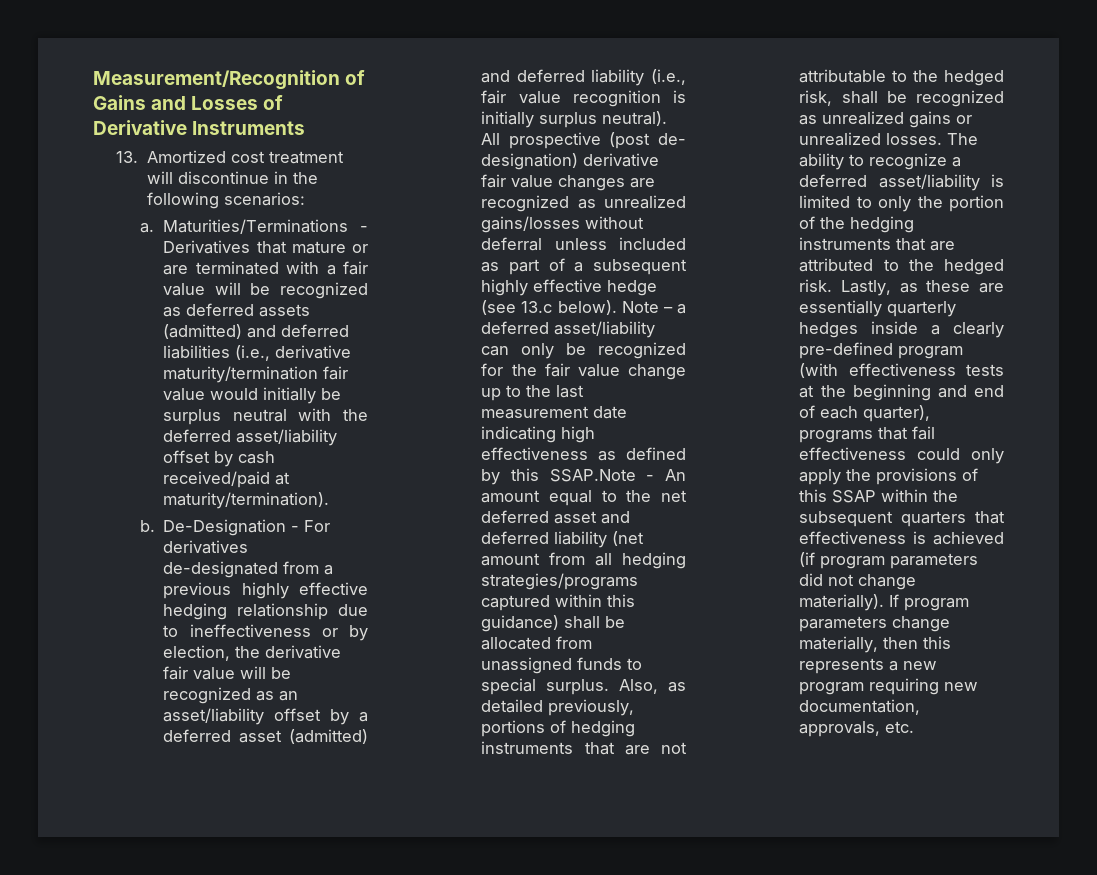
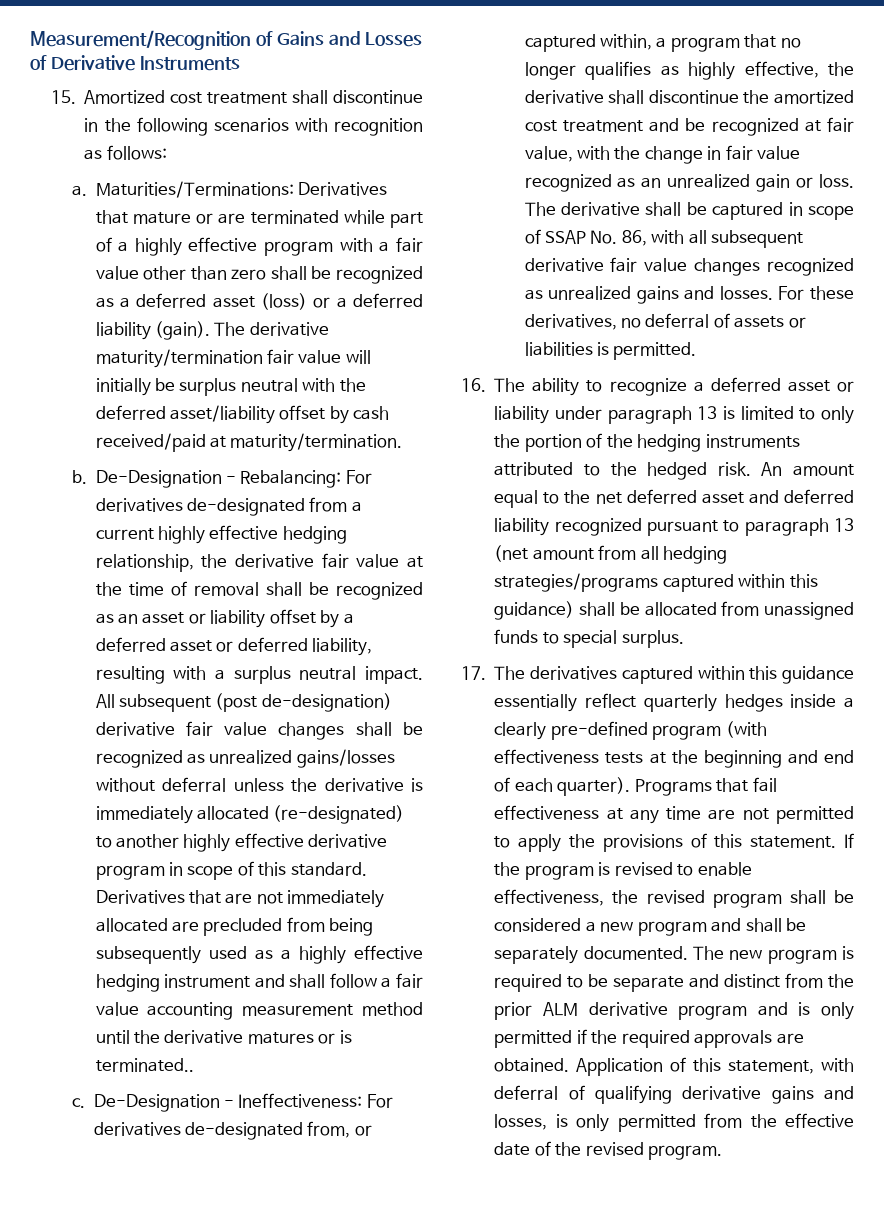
- 13. Amortized cost treatment will discontinue in the following scenarios:
+ 15. Amortized cost treatment shall discontinue in the following scenarios with recognition as follows:
- Maturities/Terminations - Derivatives that mature or are terminated with a fair value will be recognized as deferred assets (admitted) and deferred liabilities (i.e., derivative maturity/termination fair value would initially be surplus neutral with the deferred asset/liability offset by cash received/paid at maturity/termination).
+ Maturities/Terminations: Derivatives that mature or are terminated while part of a highly effective program with a fair value other than zero shall be recognized as a deferred asset (loss) or a deferred liability (gain). The derivative maturity/termination fair value will initially be surplus neutral with the deferred asset/liability offset by cash received/paid at maturity/termination.
- De-Designation - For derivatives de-designated from a previous highly effective hedging relationship due to ineffectiveness or by election, the derivative fair value will be recognized as an asset/liability offset by a deferred asset (admitted) and deferred liability (i.e., fair value recognition is initially surplus neutral). All prospective (post de- designation) derivative fair value changes are recognized as unrealized gains/losses without deferral unless included as part of a subsequent highly effective hedge (see 13.c below). Note – a deferred asset/liability can only be recognized for the fair value change up to the last measurement date indicating high effectiveness as defined by this SSAP.Note - An amount equal to the net deferred asset and deferred liability (net amount from all hedging strategies/programs captured within this guidance) shall be allocated from unassigned funds to special surplus. Also, as detailed previously, portions of hedging instruments that are not attributable to the hedged risk, shall be recognized as unrealized gains or unrealized losses. The ability to recognize a deferred asset/liability is limited to only the portion of the hedging instruments that are attributed to the hedged risk. Lastly, as these are essentially quarterly hedges inside a clearly pre-defined program (with effectiveness tests at the beginning and end of each quarter), programs that fail effectiveness could only apply the provisions of this SSAP within the subsequent quarters that effectiveness is achieved (if program parameters did not change materially). If program parameters change materially, then this represents a new program requiring new documentation, approvals, etc.
+ De-Designation - Rebalancing: For derivatives de-designated from a current highly effective hedging relationship, the derivative fair value at the time of removal shall be recognized as an asset or liability offset by a deferred asset or deferred liability, resulting with a surplus neutral impact. All subsequent (post de-designation) derivative fair value changes shall be recognized as unrealized gains/losses without deferral unless the derivative is immediately allocated (re-designated) to another highly effective derivative program in scope of this standard. Derivatives that are not immediately allocated are precluded from being subsequently used as a highly effective hedging instrument and shall follow a fair value accounting measurement method until the derivative matures or is terminated..
+ c. De-Designation - Ineffectiveness: For derivatives de-designated from, or captured within, a program that no longer qualifies as highly effective, the derivative shall discontinue the amortized cost treatment and be recognized at fair value, with the change in fair value recognized as an unrealized gain or loss. The derivative shall be captured in scope of SSAP No. 86, with all subsequent derivative fair value changes recognized as unrealized gains and losses. For these derivatives, no deferral of assets or liabilities is permitted.
+ 16. The ability to recognize a deferred asset or liability under paragraph 13 is limited to only the portion of the hedging instruments attributed to the hedged risk. An amount equal to the net deferred asset and deferred liability recognized pursuant to paragraph 13 (net amount from all hedging strategies/programs captured within this guidance) shall be allocated from unassigned funds to special surplus.
+ 17. The derivatives captured within this guidance essentially reflect quarterly hedges inside a clearly pre-defined program (with effectiveness tests at the beginning and end of each quarter). Programs that fail effectiveness at any time are not permitted to apply the provisions of this statement. If the program is revised to enable effectiveness, the revised program shall be considered a new program and shall be separately documented. The new program is required to be separate and distinct from the prior ALM derivative program and is only permitted if the required approvals are obtained. Application of this statement, with deferral of qualifying derivative gains and losses, is only permitted from the effective date of the revised program.

